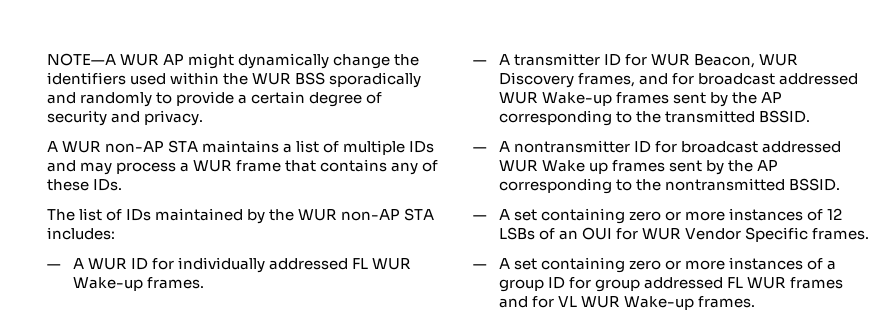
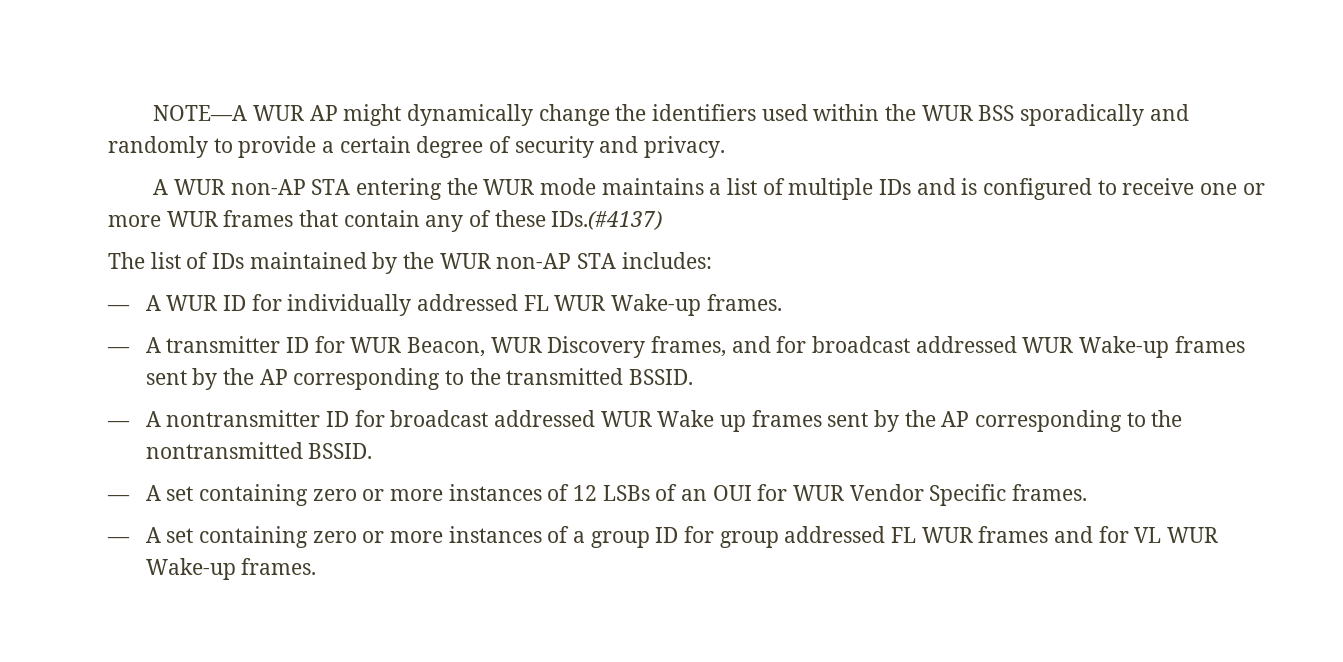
- A WUR non-AP STA maintains a list of multiple IDs and may process a WUR frame that contains any of these IDs.
+ A WUR non-AP STA entering the WUR mode maintains a list of multiple IDs and is configured to receive one or more WUR frames that contain any of these IDs.(#4137)

